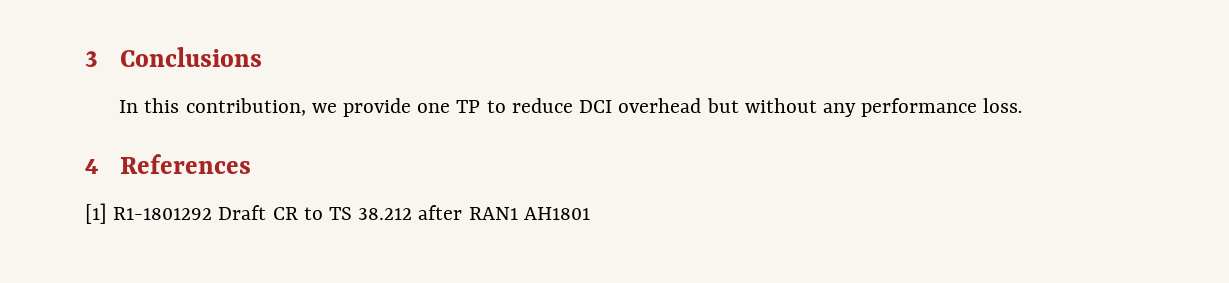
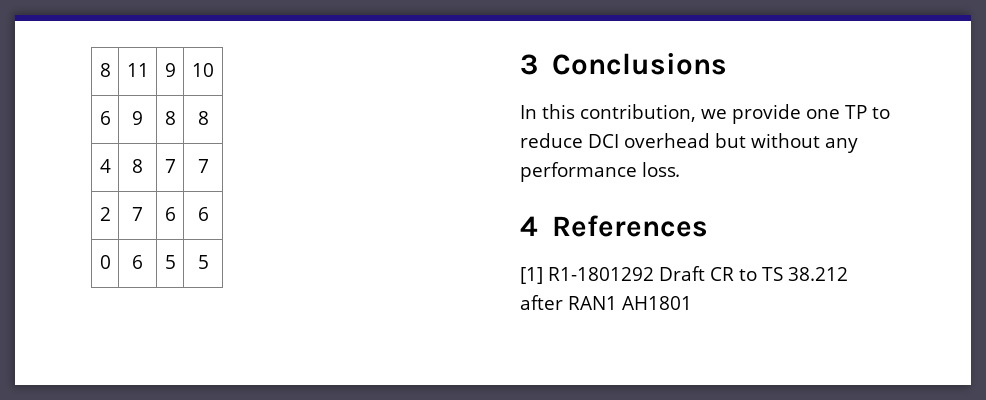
+ 8 | 11 | 9 | 10
+ 6 | 9 | 8 | 8
+ 4 | 8 | 7 | 7
+ 2 | 7 | 6 | 6
+ 0 | 6 | 5 | 5

